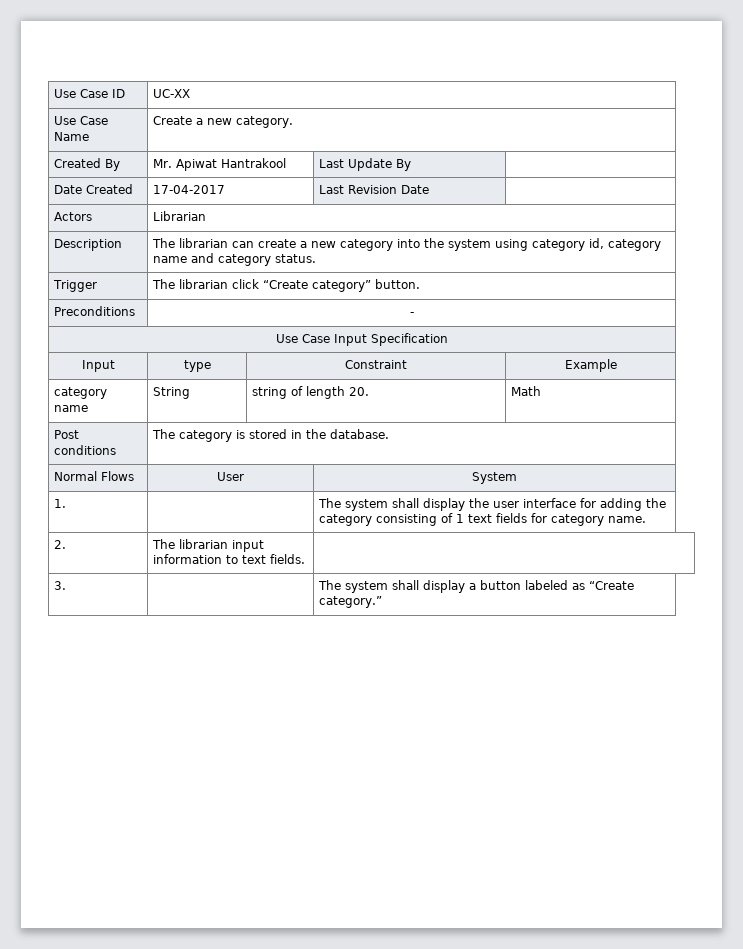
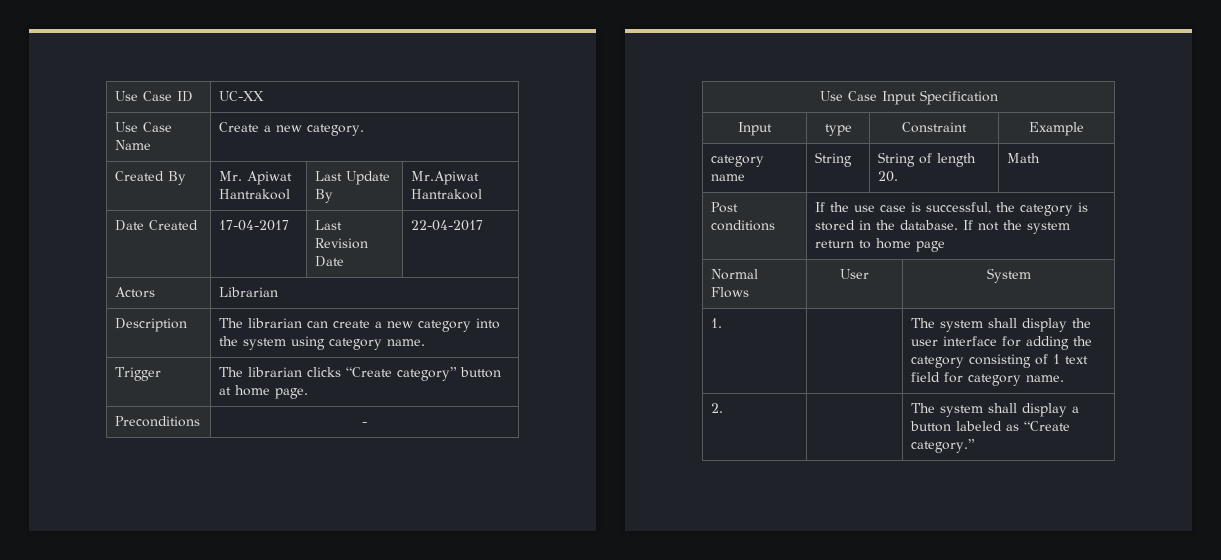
- Created By | Mr. Apiwat Hantrakool | Last Update By |
+ Created By | Mr. Apiwat Hantrakool | Last Update By | Mr.Apiwat Hantrakool
- Date Created | 17-04-2017 | Last Revision Date |
+ Date Created | 17-04-2017 | Last Revision Date | 22-04-2017
- Description | The librarian can create a new category into the system using category id, category name and category status.
+ Description | The librarian can create a new category into the system using category name.
- Trigger | The librarian click “Create category” button.
+ Trigger | The librarian clicks “Create category” button at home page.
- category name | String | string of length 20. | Math
+ category name | String | String of length 20. | Math
- Post conditions | The category is stored in the database.
+ Post conditions | If the use case is successful, the category is stored in the database. If not the system return to home page
- 1. | | The system shall display the user interface for adding the category consisting of 1 text fields for category name.
+ 1. | | The system shall display the user interface for adding the category consisting of 1 text field for category name.
- 2. | The librarian input information to text fields. |
- 3. | | The system shall display a button labeled as “Create category.”
+ 2. | | The system shall display a button labeled as “Create category.”

